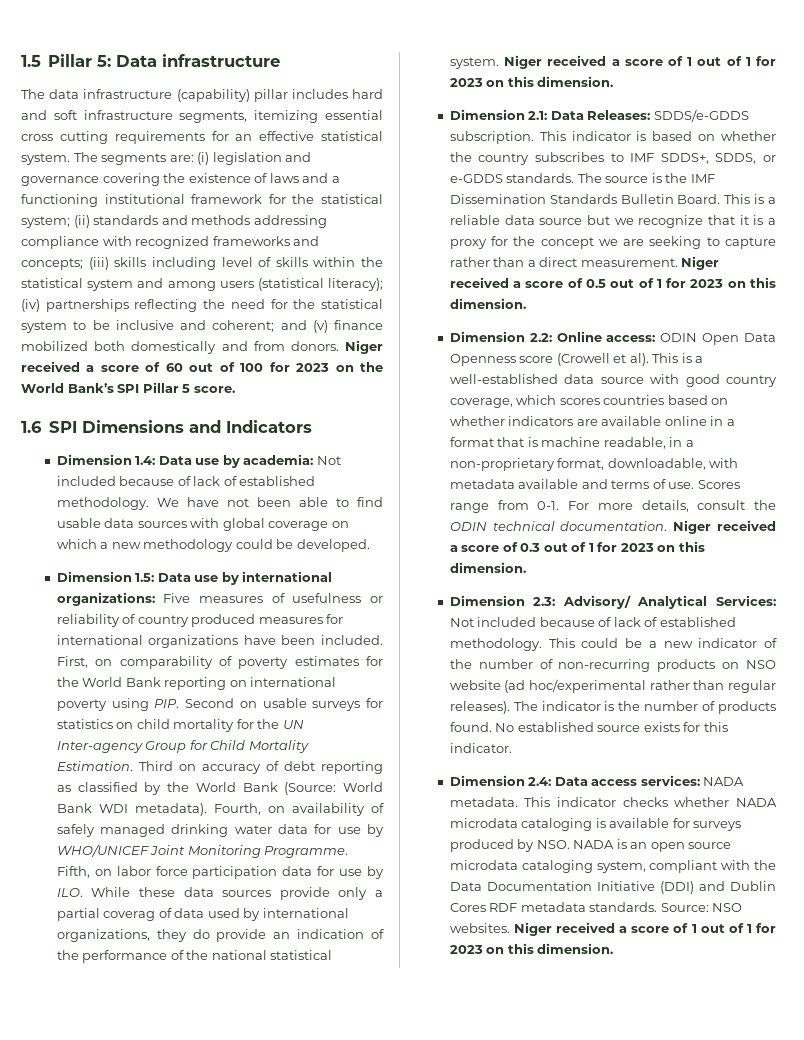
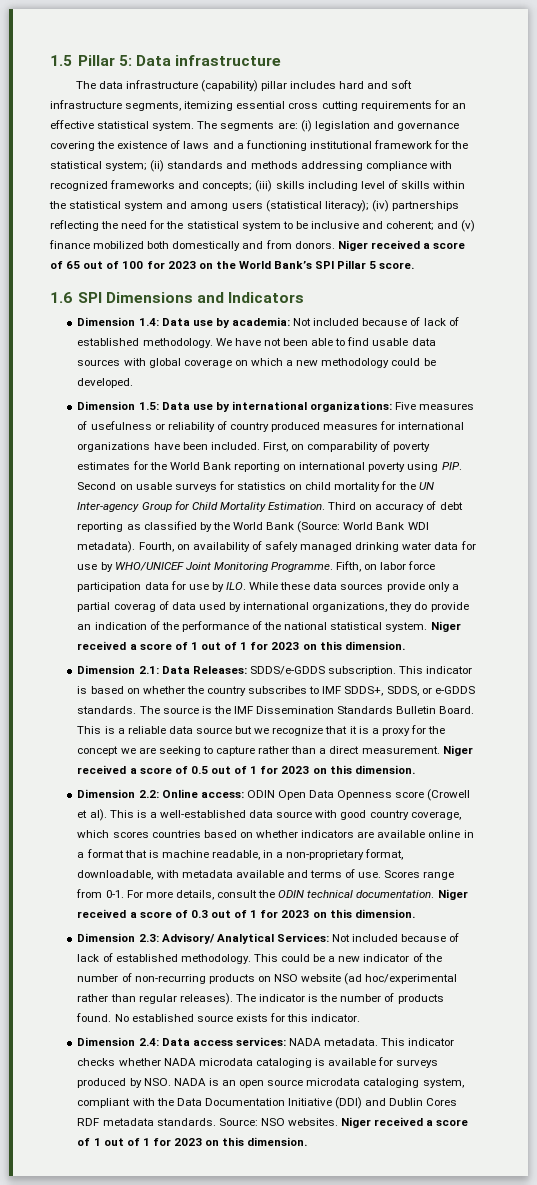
- Niger received a score of 60 out of 100 for 2023 on the World Bank’s SPI Pillar 5 score.
+ Niger received a score of 65 out of 100 for 2023 on the World Bank’s SPI Pillar 5 score.

